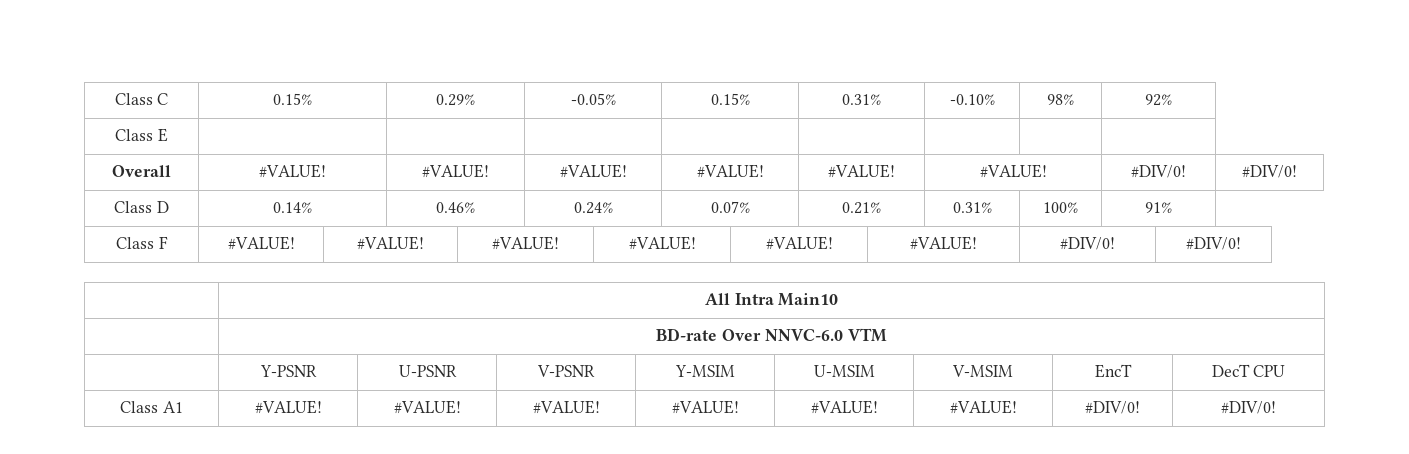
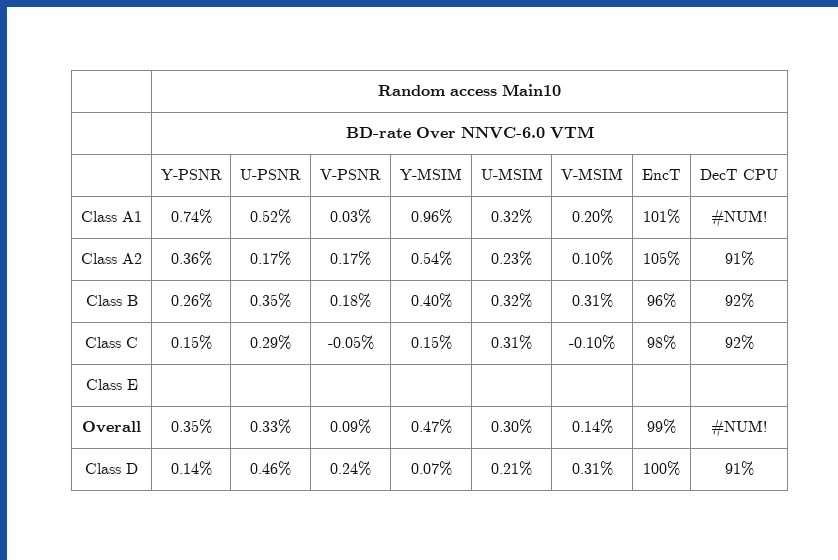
+ | Random access Main10
+ | BD-rate Over NNVC-6.0 VTM
+ | Y-PSNR | U-PSNR | V-PSNR | Y-MSIM | U-MSIM | V-MSIM | EncT | DecT CPU
+ Class A1 | 0.74% | 0.52% | 0.03% | 0.96% | 0.32% | 0.20% | 101% | #NUM!
+ Class A2 | 0.36% | 0.17% | 0.17% | 0.54% | 0.23% | 0.10% | 105% | 91%
+ Class B | 0.26% | 0.35% | 0.18% | 0.40% | 0.32% | 0.31% | 96% | 92%
- Overall | #VALUE! | #VALUE! | #VALUE! | #VALUE! | #VALUE! | #VALUE! | #DIV/0! | #DIV/0!
+ Overall | 0.35% | 0.33% | 0.09% | 0.47% | 0.30% | 0.14% | 99% | #NUM!
- Class F | #VALUE! | #VALUE! | #VALUE! | #VALUE! | #VALUE! | #VALUE! | #DIV/0! | #DIV/0!
- | All Intra Main10
- | BD-rate Over NNVC-6.0 VTM
- | Y-PSNR | U-PSNR | V-PSNR | Y-MSIM | U-MSIM | V-MSIM | EncT | DecT CPU
- Class A1 | #VALUE! | #VALUE! | #VALUE! | #VALUE! | #VALUE! | #VALUE! | #DIV/0! | #DIV/0!

